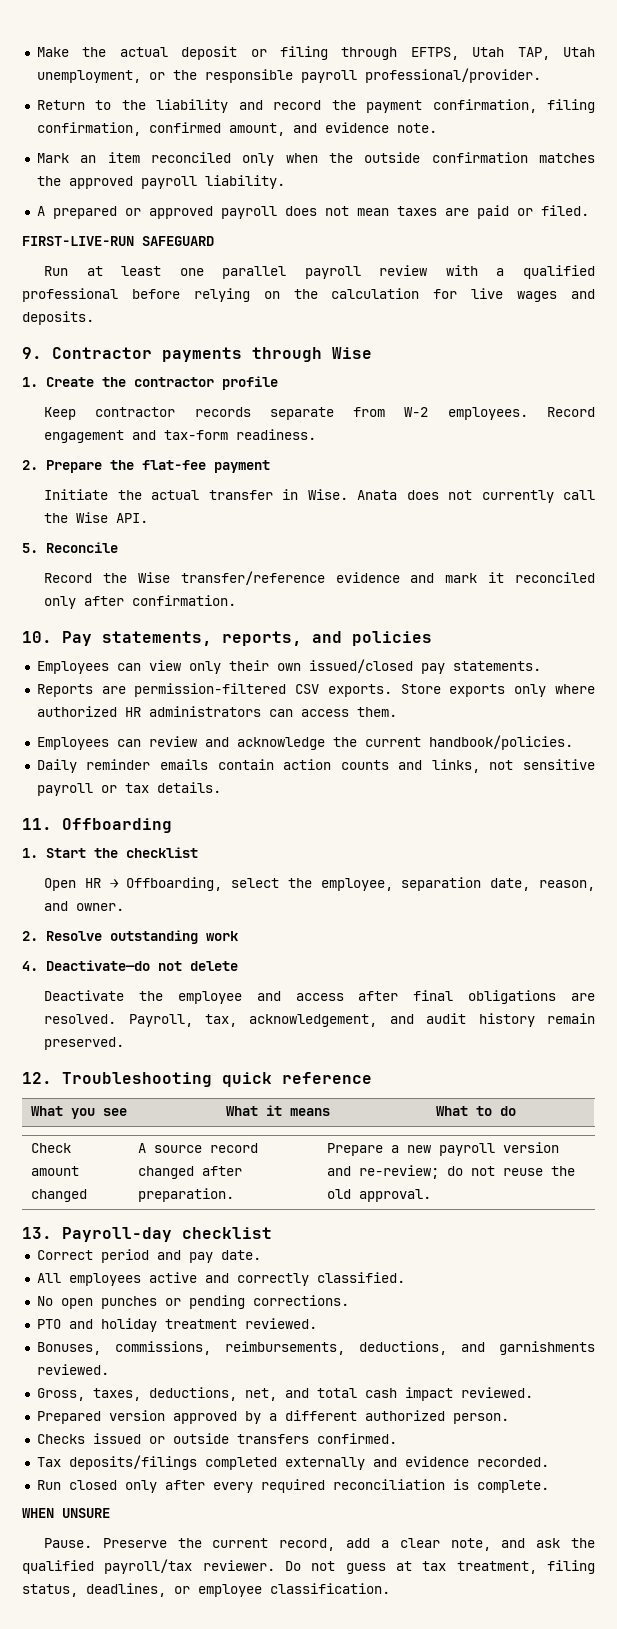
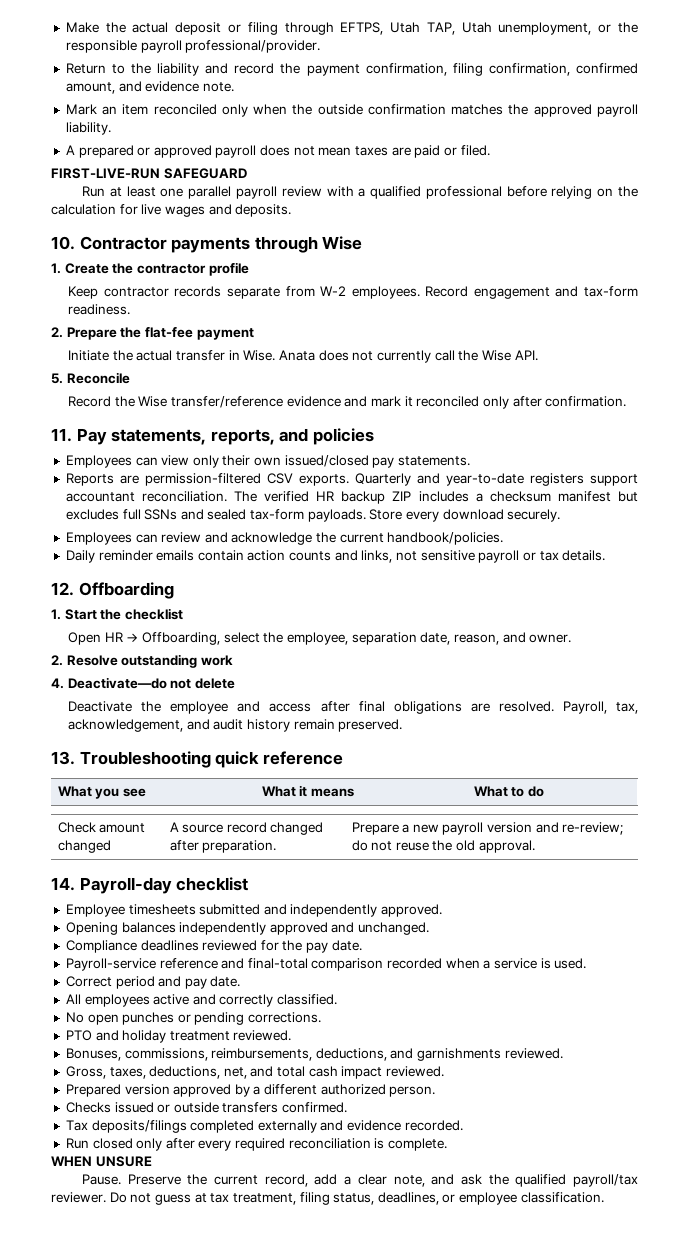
- 9. Contractor payments through Wise
+ 10. Contractor payments through Wise
- 10. Pay statements, reports, and policies
+ 11. Pay statements, reports, and policies
- Store exports only where authorized HR administrators can access them.
+ Quarterly and year-to-date registers support accountant reconciliation. The verified HR backup ZIP includes a checksum manifest but excludes full SSNs and sealed tax-form payloads. Store every download securely.
- 11. Offboarding
+ 12. Offboarding
- 12. Troubleshooting quick reference
+ 13. Troubleshooting quick reference
- 13. Payroll-day checklist
+ 14. Payroll-day checklist
+ Employee timesheets submitted and independently approved.
+ Opening balances independently approved and unchanged.
+ Compliance deadlines reviewed for the pay date.
+ Payroll-service reference and final-total comparison recorded when a service is used.

